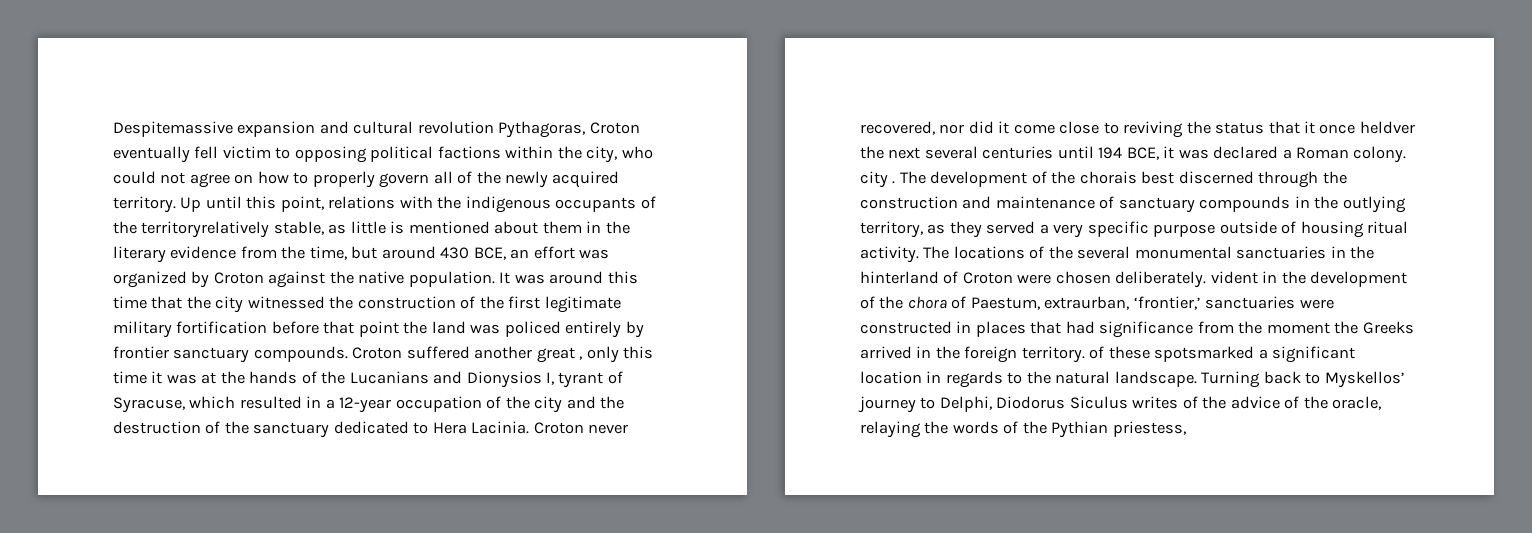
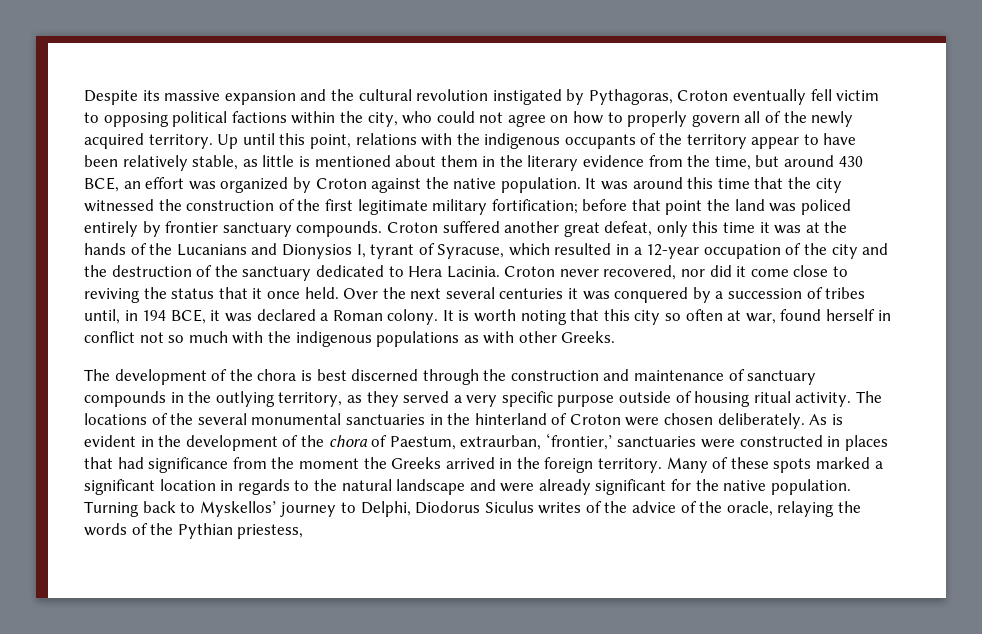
- Despitemassive expansion and cultural revolution Pythagoras, Croton eventually fell victim to opposing political factions within the city, who could not agree on how to properly govern all of the newly acquired territory.
+ Despite its massive expansion and the cultural revolution instigated by Pythagoras, Croton eventually fell victim to opposing political factions within the city, who could not agree on how to properly govern all of the newly acquired territory.
- Up until this point, relations with the indigenous occupants of the territoryrelatively stable, as little is mentioned about them in the literary evidence from the time, but around 430 BCE, an effort was organized by Croton against the native population.
+ Up until this point, relations with the indigenous occupants of the territory appear to have been relatively stable, as little is mentioned about them in the literary evidence from the time, but around 430 BCE, an effort was organized by Croton against the native population.
- It was around this time that the city witnessed the construction of the first legitimate military fortification before that point the land was policed entirely by frontier sanctuary compounds.
+ It was around this time that the city witnessed the construction of the first legitimate military fortification; before that point the land was policed entirely by frontier sanctuary compounds.
- Croton suffered another great , only this time it was at the hands of the Lucanians and Dionysios I, tyrant of Syracuse, which resulted in a 12-year occupation of the city and the destruction of the sanctuary dedicated to Hera Lacinia.
+ Croton suffered another great defeat, only this time it was at the hands of the Lucanians and Dionysios I, tyrant of Syracuse, which resulted in a 12-year occupation of the city and the destruction of the sanctuary dedicated to Hera Lacinia.
- Croton never recovered, nor did it come close to reviving the status that it once heldver the next several centuries until 194 BCE, it was declared a Roman colony. city . The development of the chorais best discerned through the construction and maintenance of sanctuary compounds in the outlying territory, as they served a very specific purpose outside of housing ritual activity.
+ Croton never recovered, nor did it come close to reviving the status that it once held. Over the next several centuries it was conquered by a succession of tribes until, in 194 BCE, it was declared a Roman colony. It is worth noting that this city so often at war, found herself in conflict not so much with the indigenous populations as with other Greeks.
+ The development of the chora is best discerned through the construction and maintenance of sanctuary compounds in the outlying territory, as they served a very specific purpose outside of housing ritual activity.
- The locations of the several monumental sanctuaries in the hinterland of Croton were chosen deliberately. vident in the development of the chora of Paestum, extraurban, ‘frontier,’ sanctuaries were constructed in places that had significance from the moment the Greeks arrived in the foreign territory. of these spotsmarked a significant location in regards to the natural landscape.
+ The locations of the several monumental sanctuaries in the hinterland of Croton were chosen deliberately. As is evident in the development of the chora of Paestum, extraurban, ‘frontier,’ sanctuaries were constructed in places that had significance from the moment the Greeks arrived in the foreign territory. Many of these spots marked a significant location in regards to the natural landscape and were already significant for the native population.

